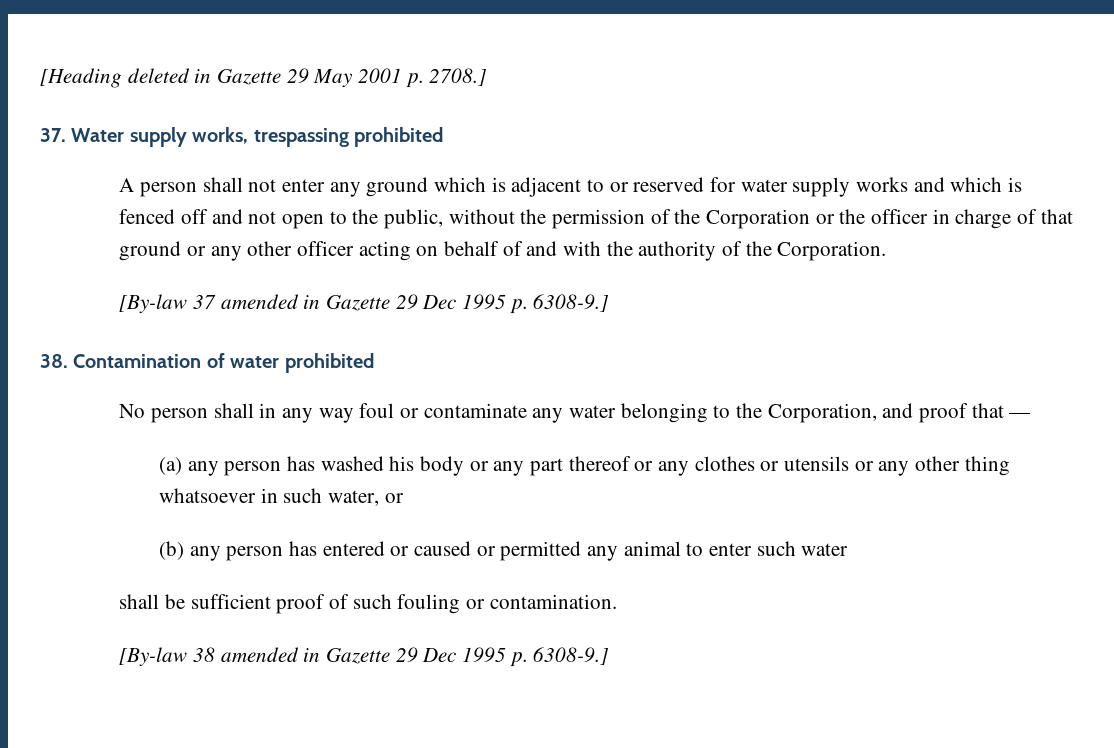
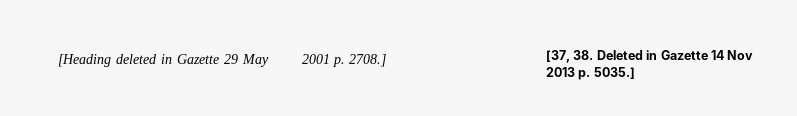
- 37. Water supply works, trespassing prohibited
- A person shall not enter any ground which is adjacent to or reserved for water supply works and which is fenced off and not open to the public, without the permission of the Corporation or the officer in charge of that ground or any other officer acting on behalf of and with the authority of the Corporation.
- [By-law 37 amended in Gazette 29 Dec 1995 p. 6308-9.]
- 38. Contamination of water prohibited
- No person shall in any way foul or contaminate any water belonging to the Corporation, and proof that —
- (a) any person has washed his body or any part thereof or any clothes or utensils or any other thing whatsoever in such water, or
- (b) any person has entered or caused or permitted any animal to enter such water
- shall be sufficient proof of such fouling or contamination.
- [By-law 38 amended in Gazette 29 Dec 1995 p. 6308-9.]
+ [37, 38. Deleted in Gazette 14 Nov 2013 p. 5035.]

